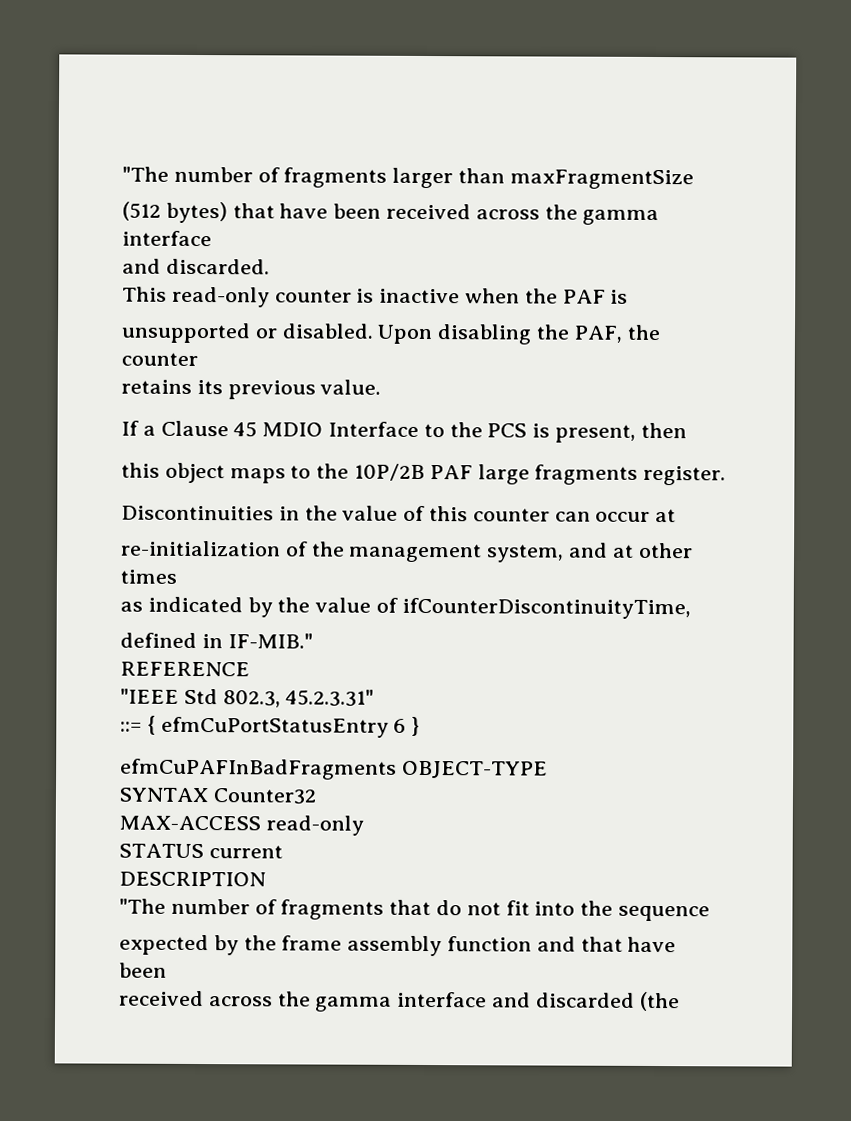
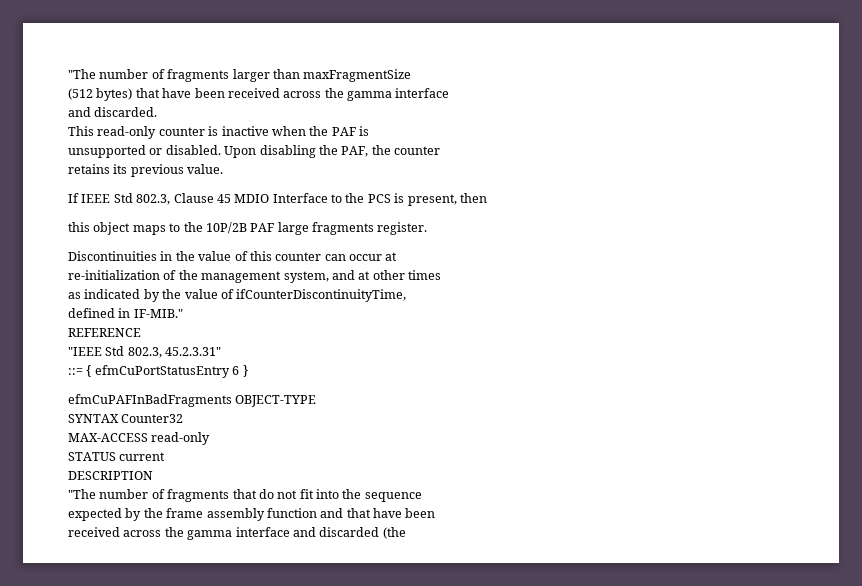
- If a Clause 45 MDIO Interface to the PCS is present, then
+ If IEEE Std 802.3, Clause 45 MDIO Interface to the PCS is present, then

